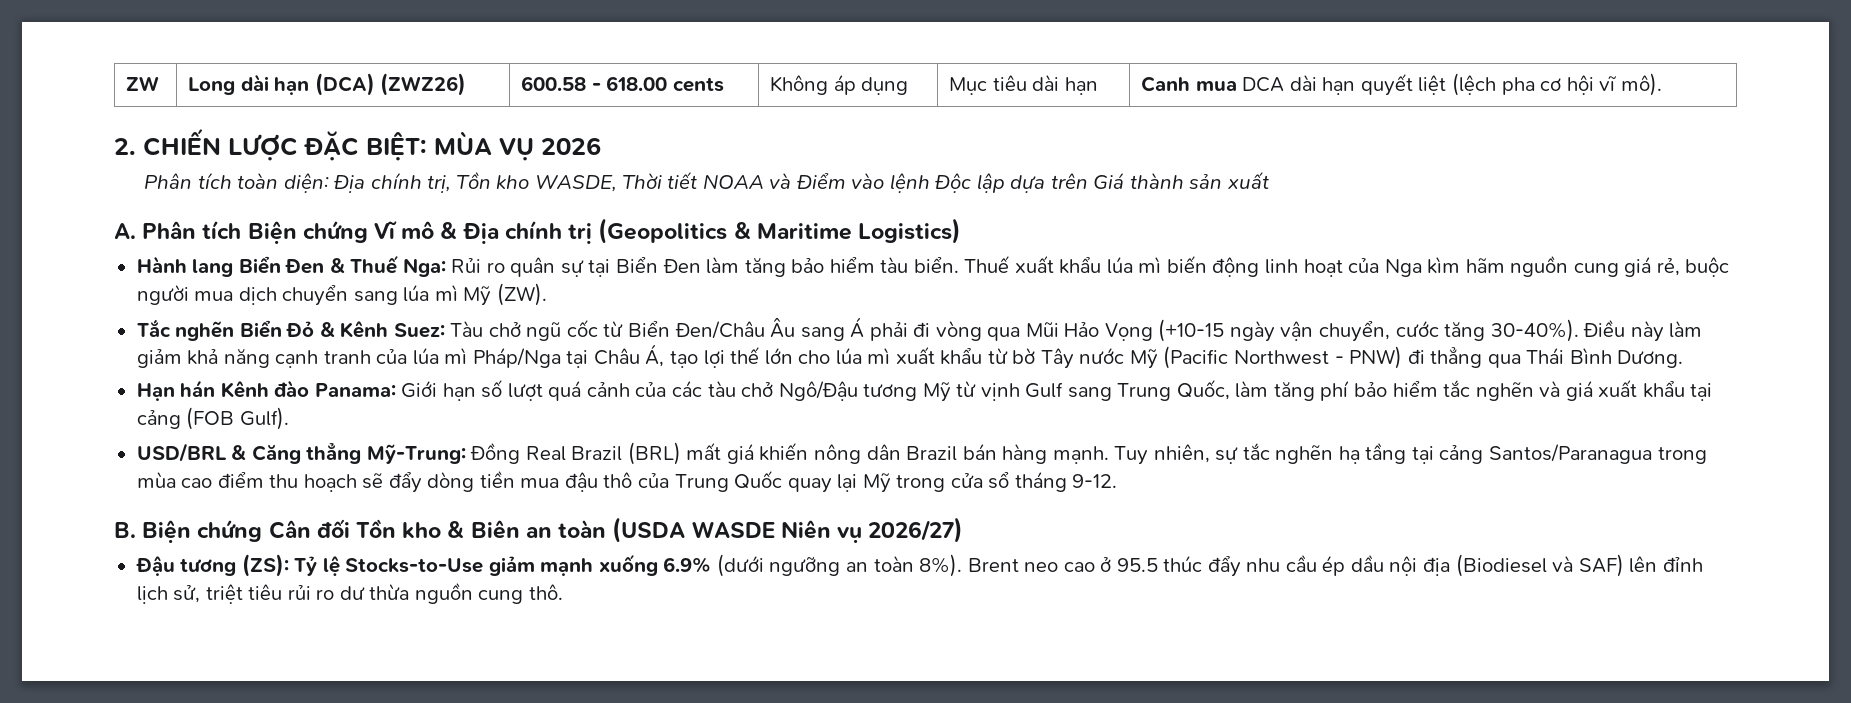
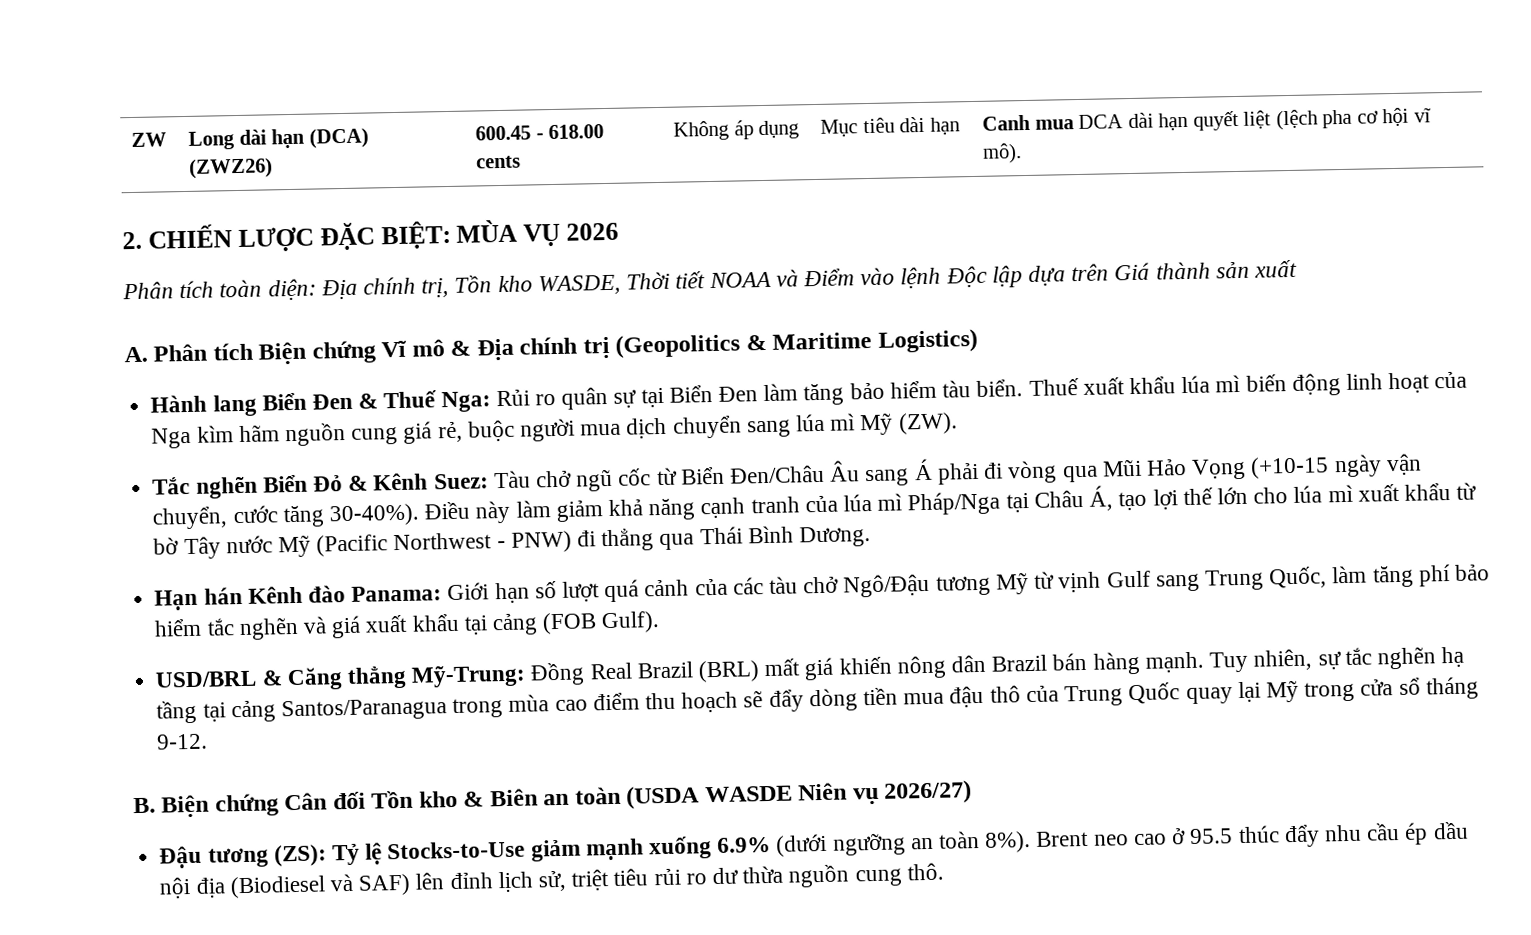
- ZW | Long dài hạn (DCA) (ZWZ26) | 600.58 - 618.00 cents | Không áp dụng | Mục tiêu dài hạn | Canh mua DCA dài hạn quyết liệt (lệch pha cơ hội vĩ mô).
+ ZW | Long dài hạn (DCA) (ZWZ26) | 600.45 - 618.00 cents | Không áp dụng | Mục tiêu dài hạn | Canh mua DCA dài hạn quyết liệt (lệch pha cơ hội vĩ mô).

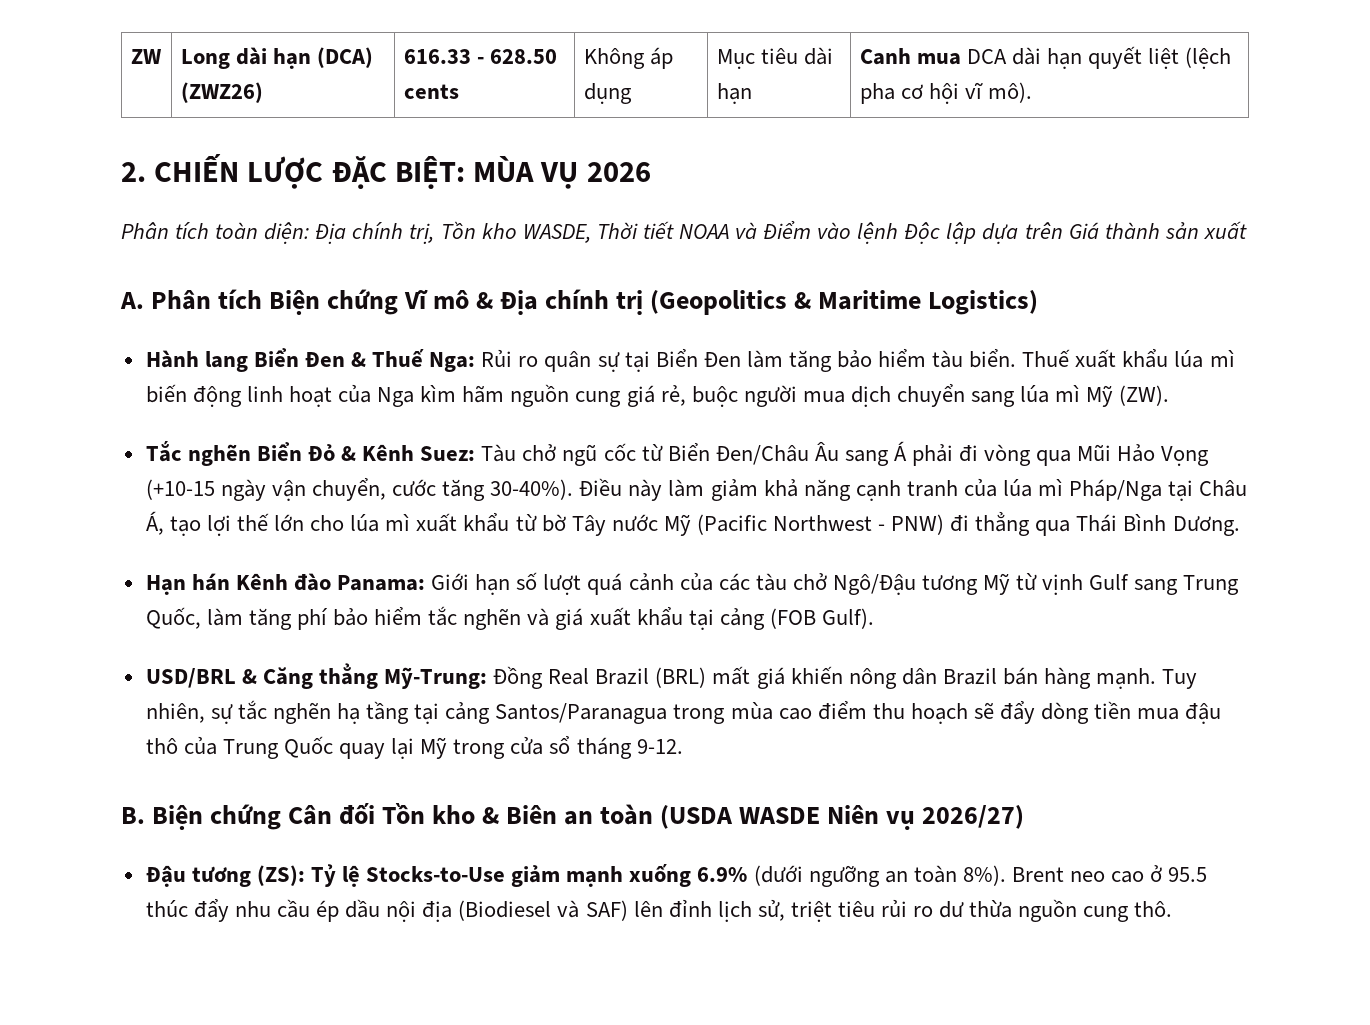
- ZW | Long dài hạn (DCA) (ZWZ26) | 600.45 - 618.00 cents | Không áp dụng | Mục tiêu dài hạn | Canh mua DCA dài hạn quyết liệt (lệch pha cơ hội vĩ mô).
+ ZW | Long dài hạn (DCA) (ZWZ26) | 616.33 - 628.50 cents | Không áp dụng | Mục tiêu dài hạn | Canh mua DCA dài hạn quyết liệt (lệch pha cơ hội vĩ mô).

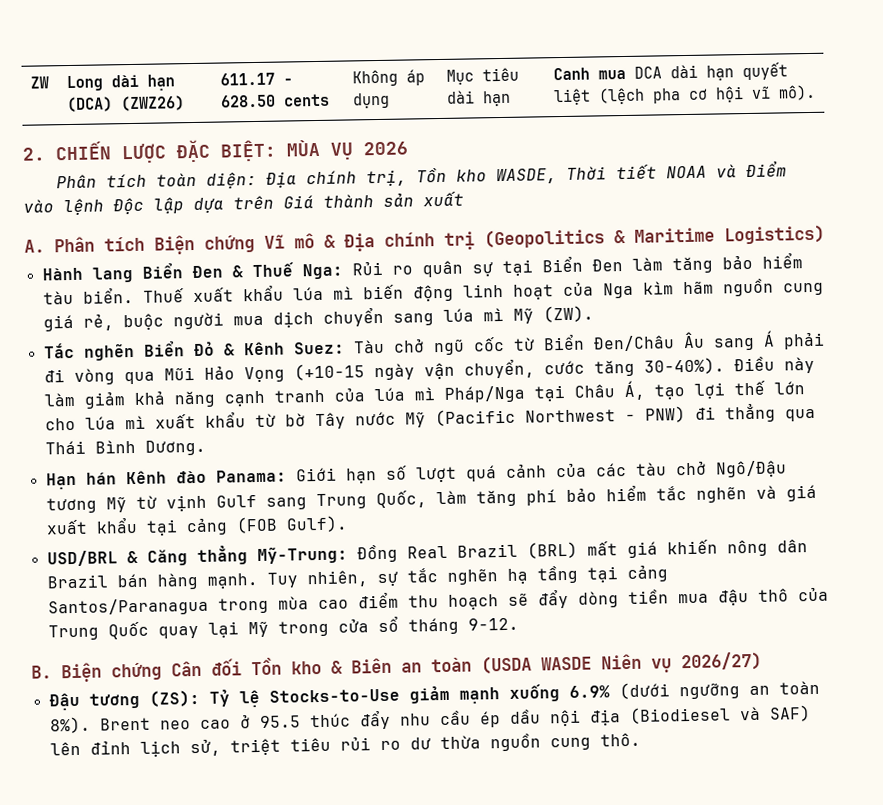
- ZW | Long dài hạn (DCA) (ZWZ26) | 616.33 - 628.50 cents | Không áp dụng | Mục tiêu dài hạn | Canh mua DCA dài hạn quyết liệt (lệch pha cơ hội vĩ mô).
+ ZW | Long dài hạn (DCA) (ZWZ26) | 611.17 - 628.50 cents | Không áp dụng | Mục tiêu dài hạn | Canh mua DCA dài hạn quyết liệt (lệch pha cơ hội vĩ mô).

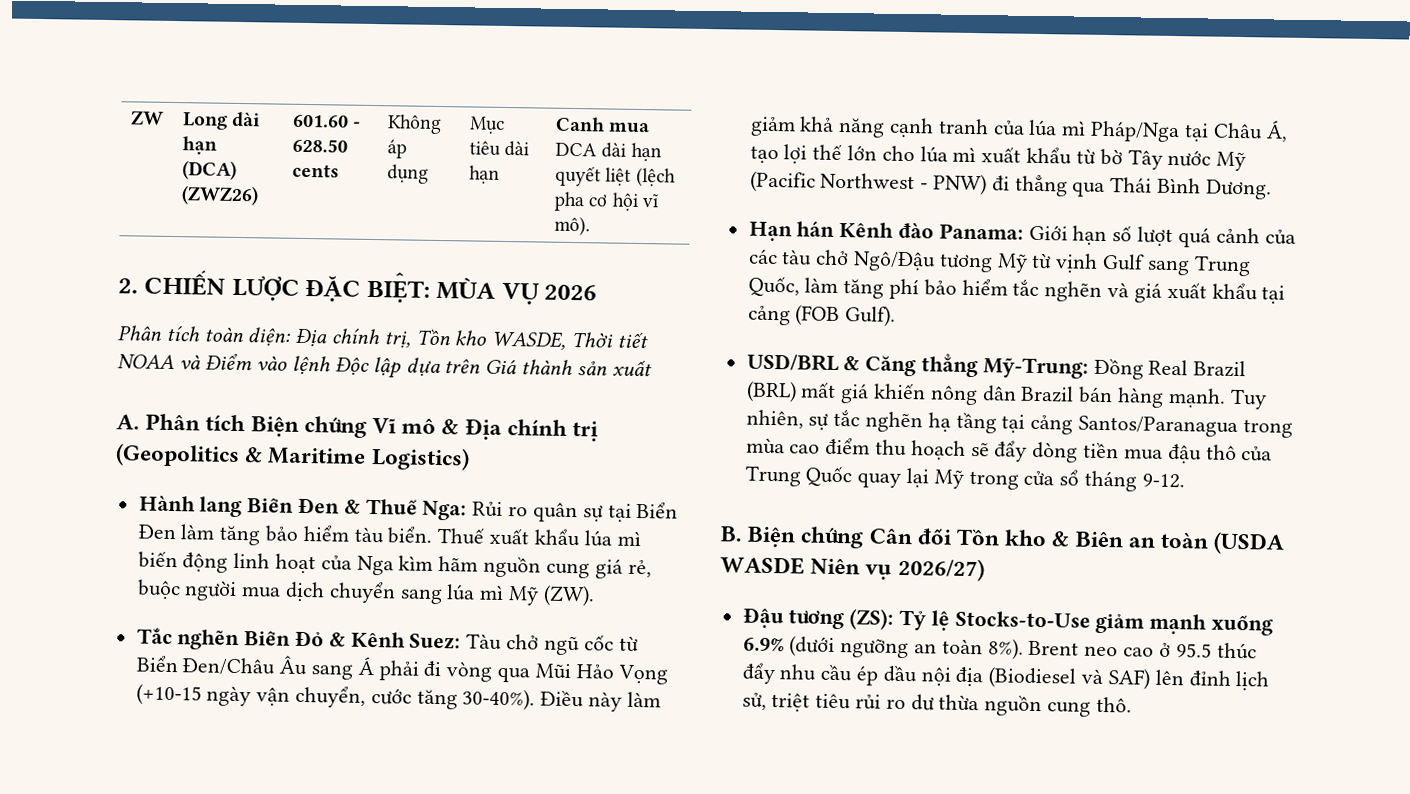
- ZW | Long dài hạn (DCA) (ZWZ26) | 611.17 - 628.50 cents | Không áp dụng | Mục tiêu dài hạn | Canh mua DCA dài hạn quyết liệt (lệch pha cơ hội vĩ mô).
+ ZW | Long dài hạn (DCA) (ZWZ26) | 601.60 - 628.50 cents | Không áp dụng | Mục tiêu dài hạn | Canh mua DCA dài hạn quyết liệt (lệch pha cơ hội vĩ mô).

